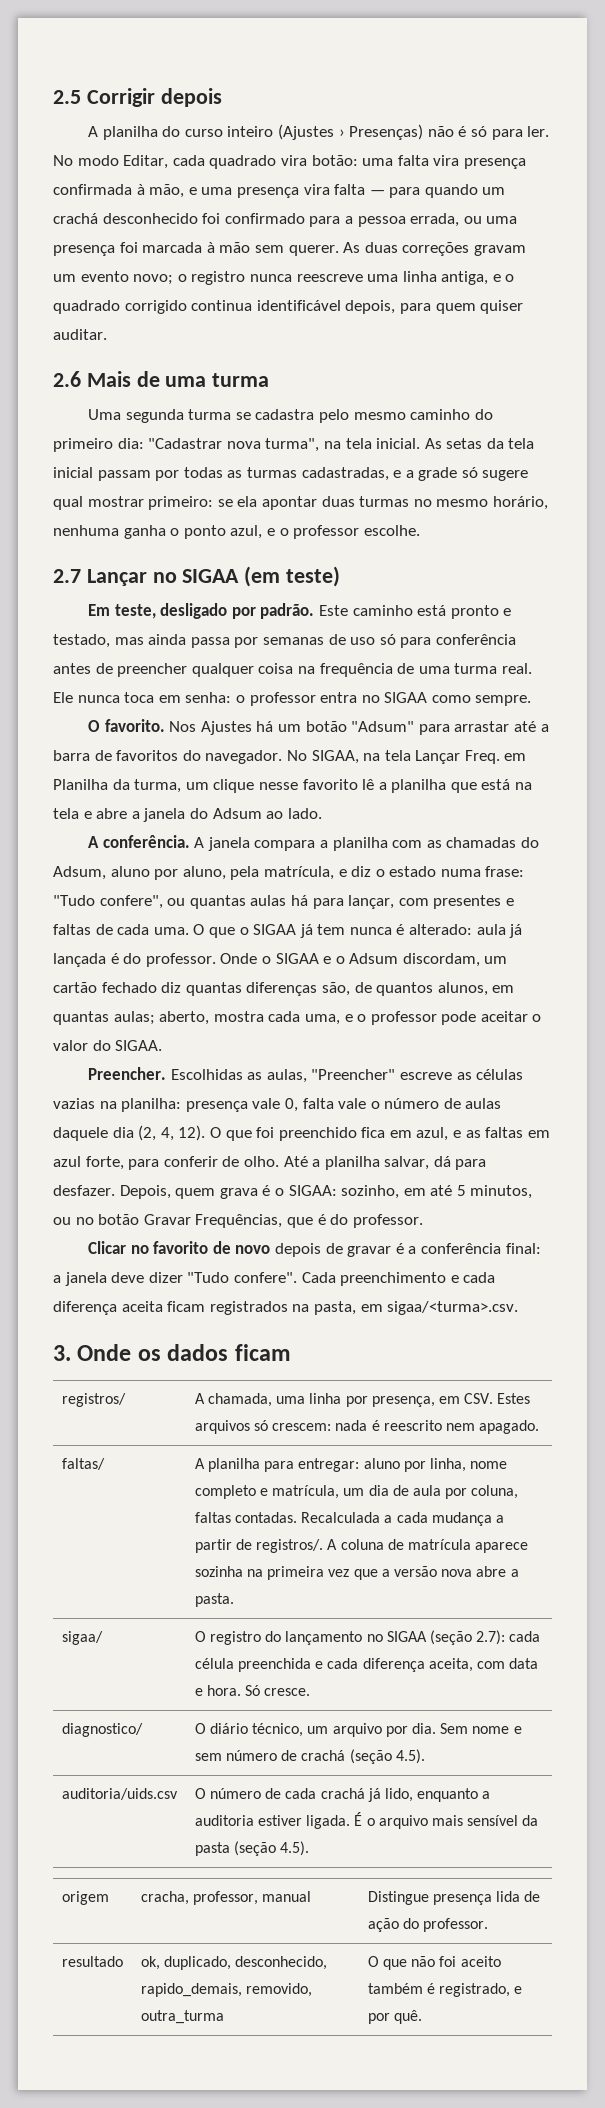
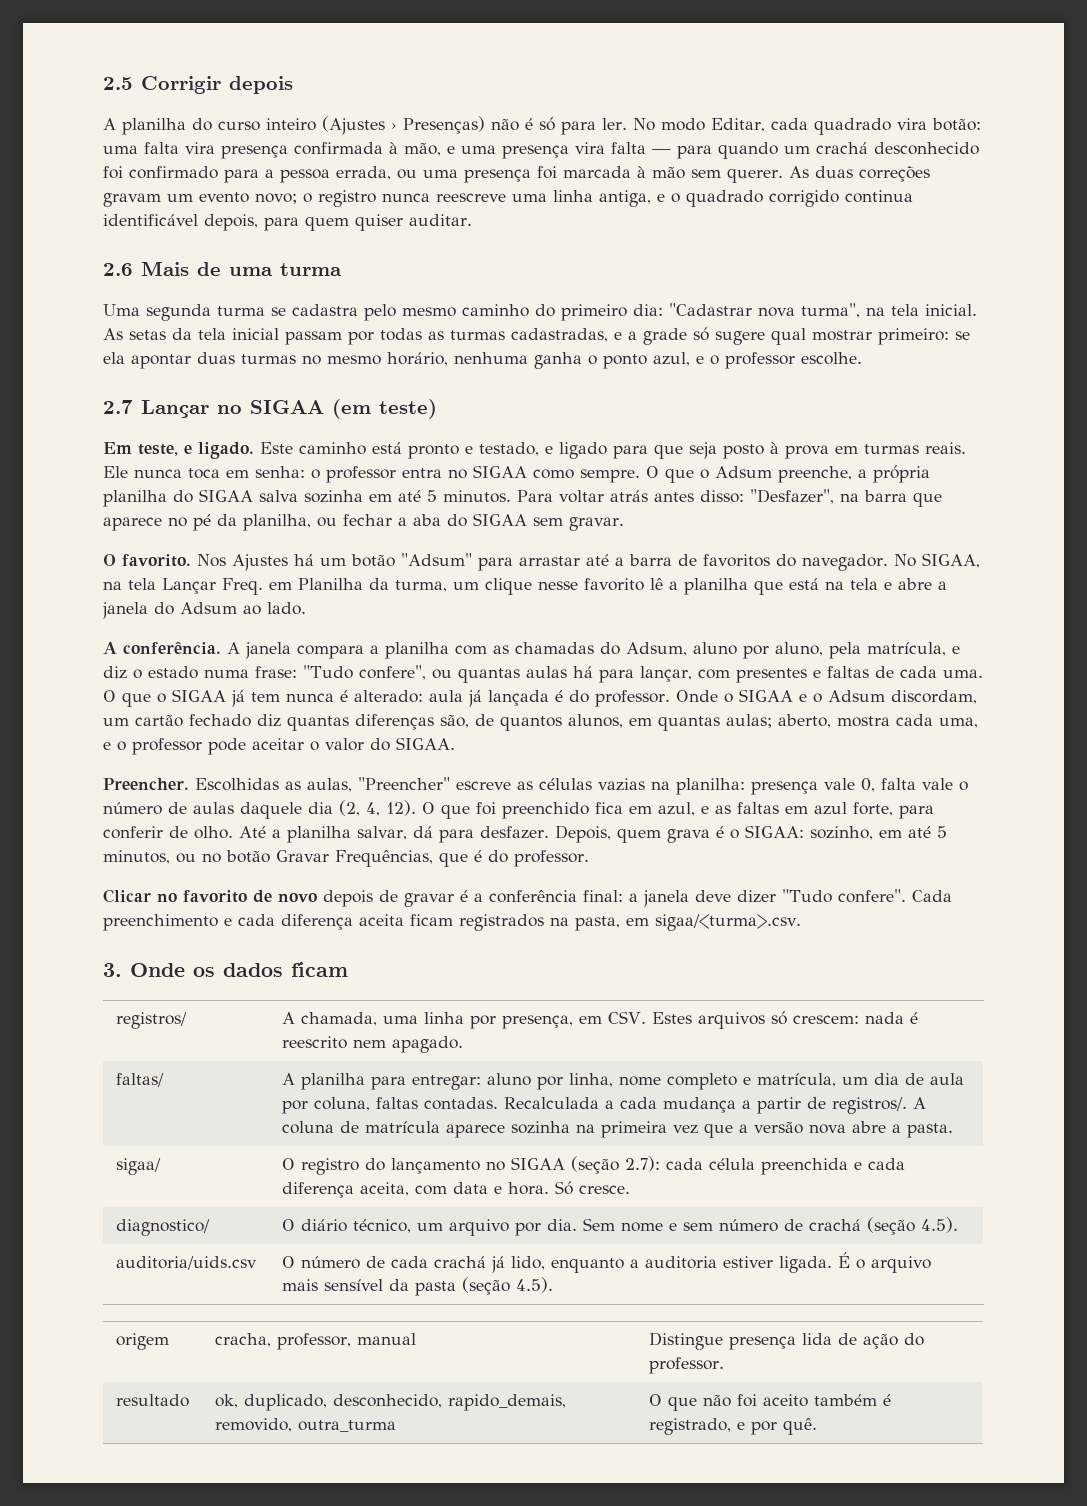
- Em teste, desligado por padrão.
+ Em teste, e ligado.
- Este caminho está pronto e testado, mas ainda passa por semanas de uso só para conferência antes de preencher qualquer coisa na frequência de uma turma real.
+ Este caminho está pronto e testado, e ligado para que seja posto à prova em turmas reais.
+ O que o Adsum preenche, a própria planilha do SIGAA salva sozinha em até 5 minutos. Para voltar atrás antes disso: "Desfazer", na barra que aparece no pé da planilha, ou fechar a aba do SIGAA sem gravar.

